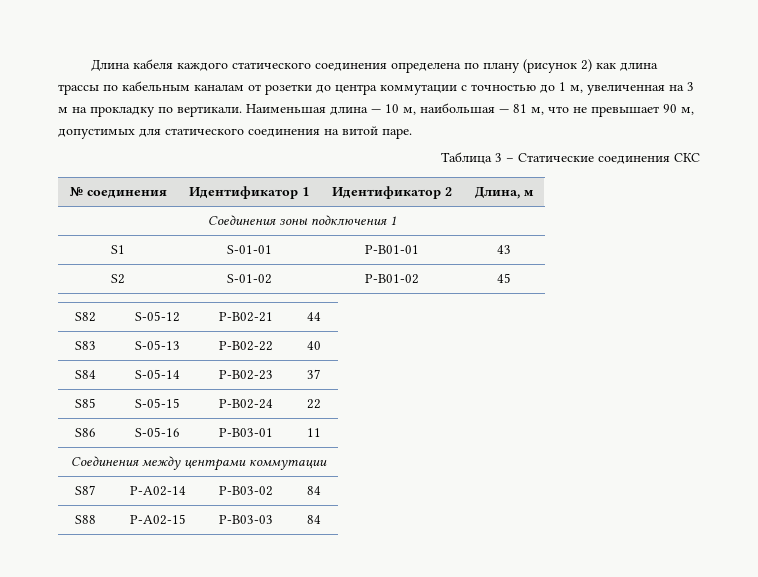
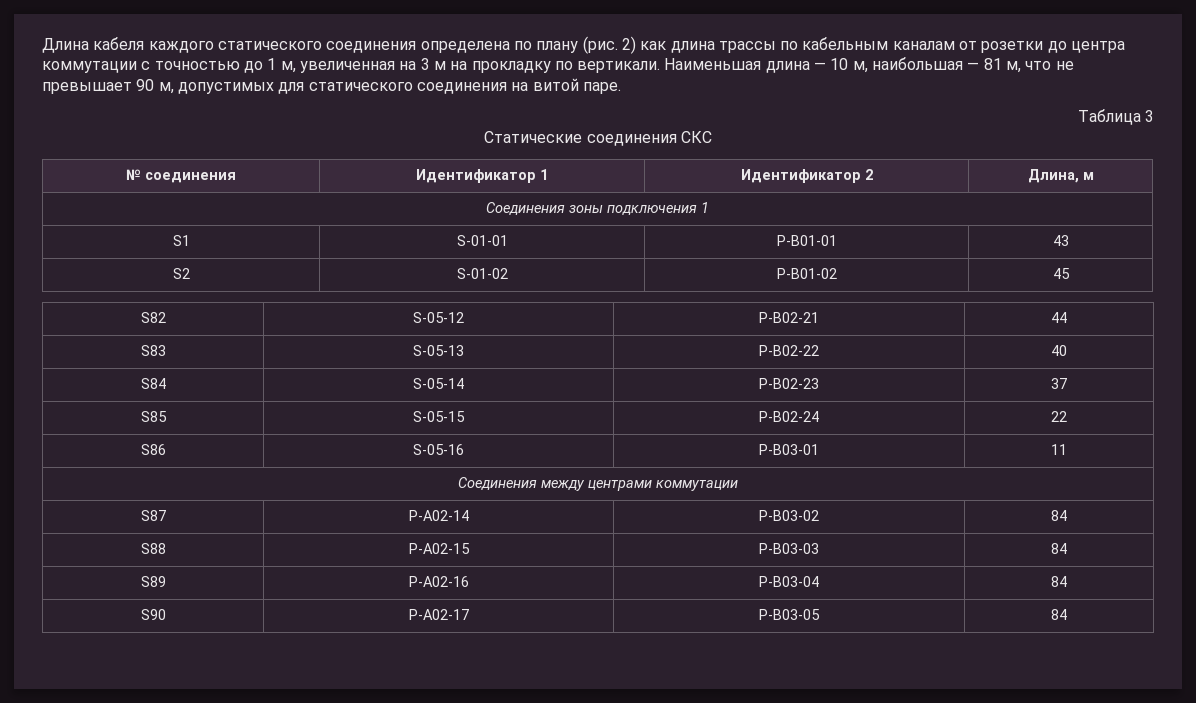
- Длина кабеля каждого статического соединения определена по плану (рисунок 2) как длина трассы по кабельным каналам от розетки до центра коммутации с точностью до 1 м, увеличенная на 3 м на прокладку по вертикали.
+ Длина кабеля каждого статического соединения определена по плану (рис. 2) как длина трассы по кабельным каналам от розетки до центра коммутации с точностью до 1 м, увеличенная на 3 м на прокладку по вертикали.
- Таблица 3 – Статические соединения СКС
+ Таблица 3
+ Статические соединения СКС
+ S89 | P-A02-16 | P-B03-04 | 84
+ S90 | P-A02-17 | P-B03-05 | 84

